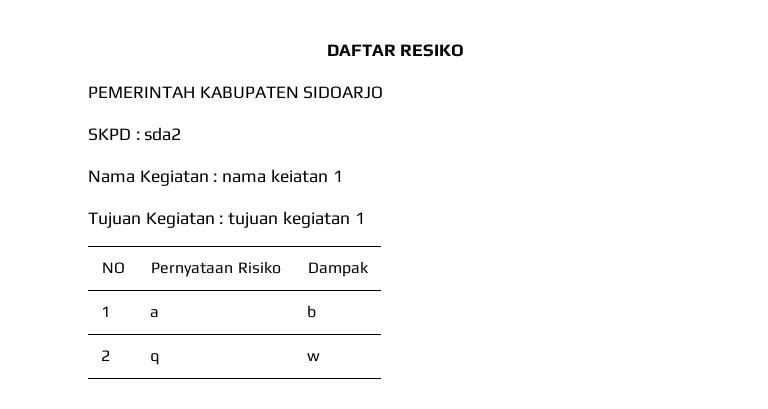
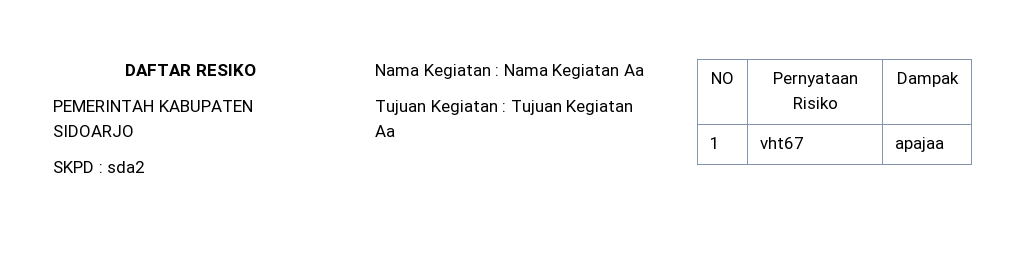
- Nama Kegiatan : nama keiatan 1
+ Nama Kegiatan : Nama Kegiatan Aa
- Tujuan Kegiatan : tujuan kegiatan 1
+ Tujuan Kegiatan : Tujuan Kegiatan Aa
- 1 | a | b
- 2 | q | w
+ 1 | vht67 | apajaa

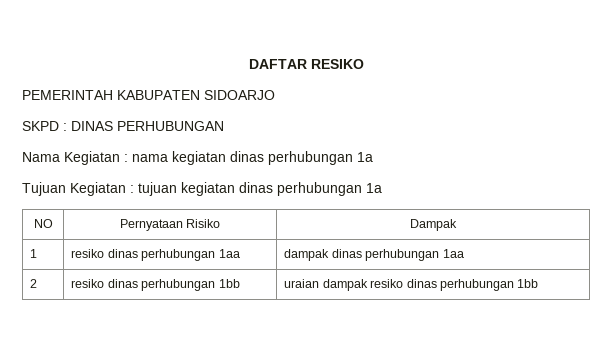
- SKPD : sda2
+ SKPD : DINAS PERHUBUNGAN
- Nama Kegiatan : Nama Kegiatan Aa
- Tujuan Kegiatan : Tujuan Kegiatan Aa
+ Nama Kegiatan : nama kegiatan dinas perhubungan 1a
+ Tujuan Kegiatan : tujuan kegiatan dinas perhubungan 1a
- 1 | vht67 | apajaa
+ 1 | resiko dinas perhubungan 1aa | dampak dinas perhubungan 1aa
+ 2 | resiko dinas perhubungan 1bb | uraian dampak resiko dinas perhubungan 1bb

